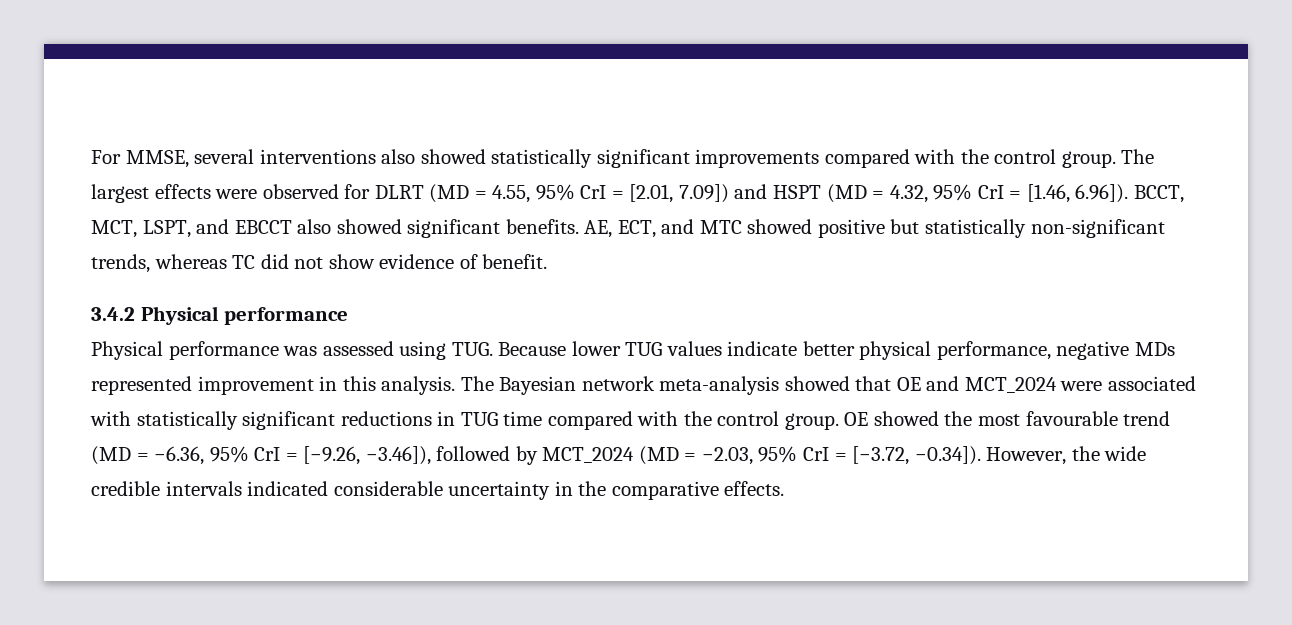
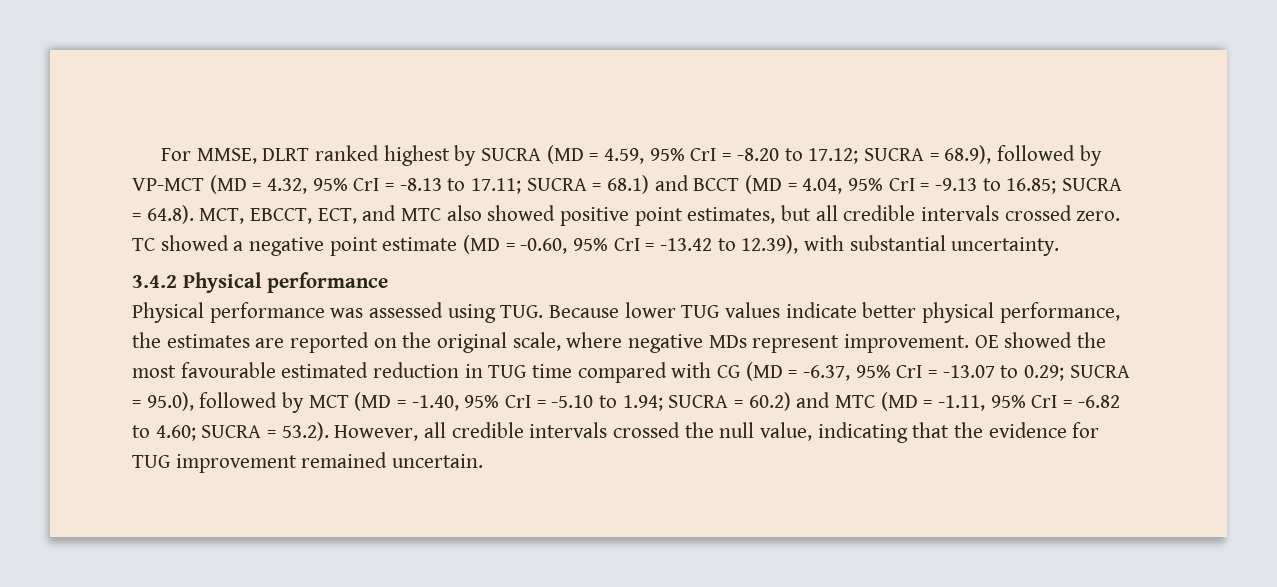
- For MMSE, several interventions also showed statistically significant improvements compared with the control group. The largest effects were observed for DLRT (MD = 4.55, 95% CrI = [2.01, 7.09]) and HSPT (MD = 4.32, 95% CrI = [1.46, 6.96]). BCCT, MCT, LSPT, and EBCCT also showed significant benefits. AE, ECT, and MTC showed positive but statistically non-significant trends, whereas TC did not show evidence of benefit.
+ For MMSE, DLRT ranked highest by SUCRA (MD = 4.59, 95% CrI = -8.20 to 17.12; SUCRA = 68.9), followed by VP-MCT (MD = 4.32, 95% CrI = -8.13 to 17.11; SUCRA = 68.1) and BCCT (MD = 4.04, 95% CrI = -9.13 to 16.85; SUCRA = 64.8). MCT, EBCCT, ECT, and MTC also showed positive point estimates, but all credible intervals crossed zero. TC showed a negative point estimate (MD = -0.60, 95% CrI = -13.42 to 12.39), with substantial uncertainty.
- Physical performance was assessed using TUG. Because lower TUG values indicate better physical performance, negative MDs represented improvement in this analysis. The Bayesian network meta-analysis showed that OE and MCT_2024 were associated with statistically significant reductions in TUG time compared with the control group. OE showed the most favourable trend (MD = −6.36, 95% CrI = [−9.26, −3.46]), followed by MCT_2024 (MD = −2.03, 95% CrI = [−3.72, −0.34]). However, the wide credible intervals indicated considerable uncertainty in the comparative effects.
+ Physical performance was assessed using TUG. Because lower TUG values indicate better physical performance, the estimates are reported on the original scale, where negative MDs represent improvement. OE showed the most favourable estimated reduction in TUG time compared with CG (MD = -6.37, 95% CrI = -13.07 to 0.29; SUCRA = 95.0), followed by MCT (MD = -1.40, 95% CrI = -5.10 to 1.94; SUCRA = 60.2) and MTC (MD = -1.11, 95% CrI = -6.82 to 4.60; SUCRA = 53.2). However, all credible intervals crossed the null value, indicating that the evidence for TUG improvement remained uncertain.

